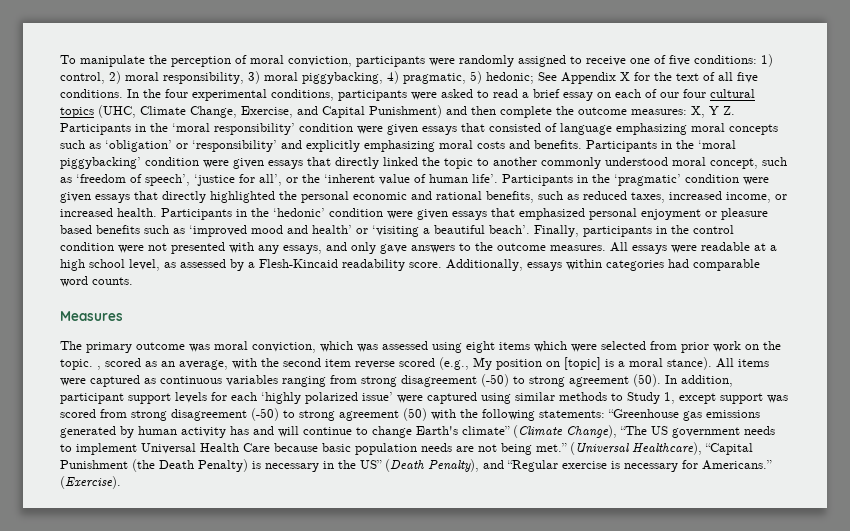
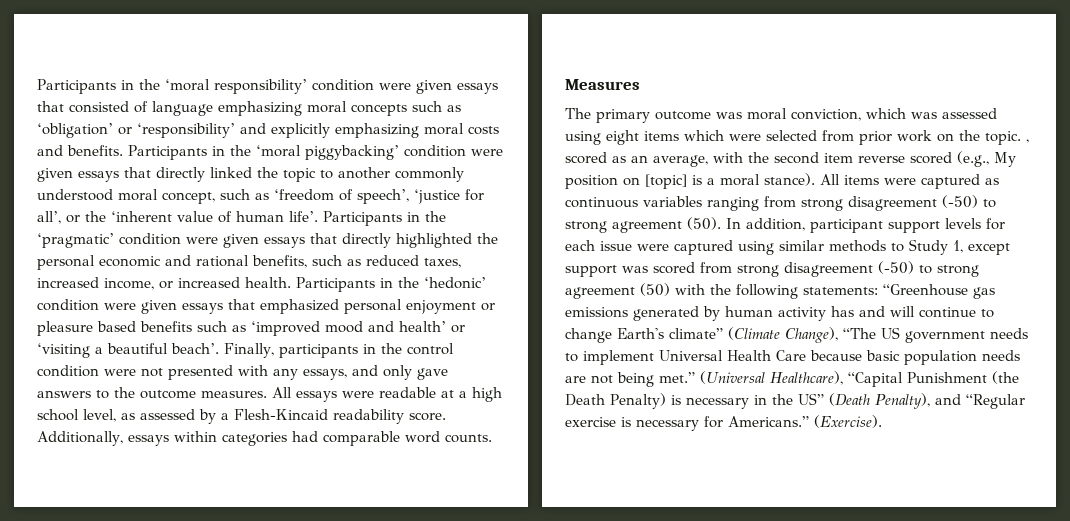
- To manipulate the perception of moral conviction, participants were randomly assigned to receive one of five conditions: 1) control, 2) moral responsibility, 3) moral piggybacking, 4) pragmatic, 5) hedonic; See Appendix X for the text of all five conditions. In the four experimental conditions, participants were asked to read a brief essay on each of our four cultural topics (UHC, Climate Change, Exercise, and Capital Punishment) and then complete the outcome measures: X, Y Z. Participants in the ‘moral responsibility’ condition were given essays that consisted of language emphasizing moral concepts such as ‘obligation’ or ‘responsibility’ and explicitly emphasizing moral costs and benefits.
+ Participants in the ‘moral responsibility’ condition were given essays that consisted of language emphasizing moral concepts such as ‘obligation’ or ‘responsibility’ and explicitly emphasizing moral costs and benefits.
- In addition, participant support levels for each ‘highly polarized issue’ were captured using similar methods to Study 1, except support was scored from strong disagreement (-50) to strong agreement (50) with the following statements:
+ In addition, participant support levels for each issue were captured using similar methods to Study 1, except support was scored from strong disagreement (-50) to strong agreement (50) with the following statements:

